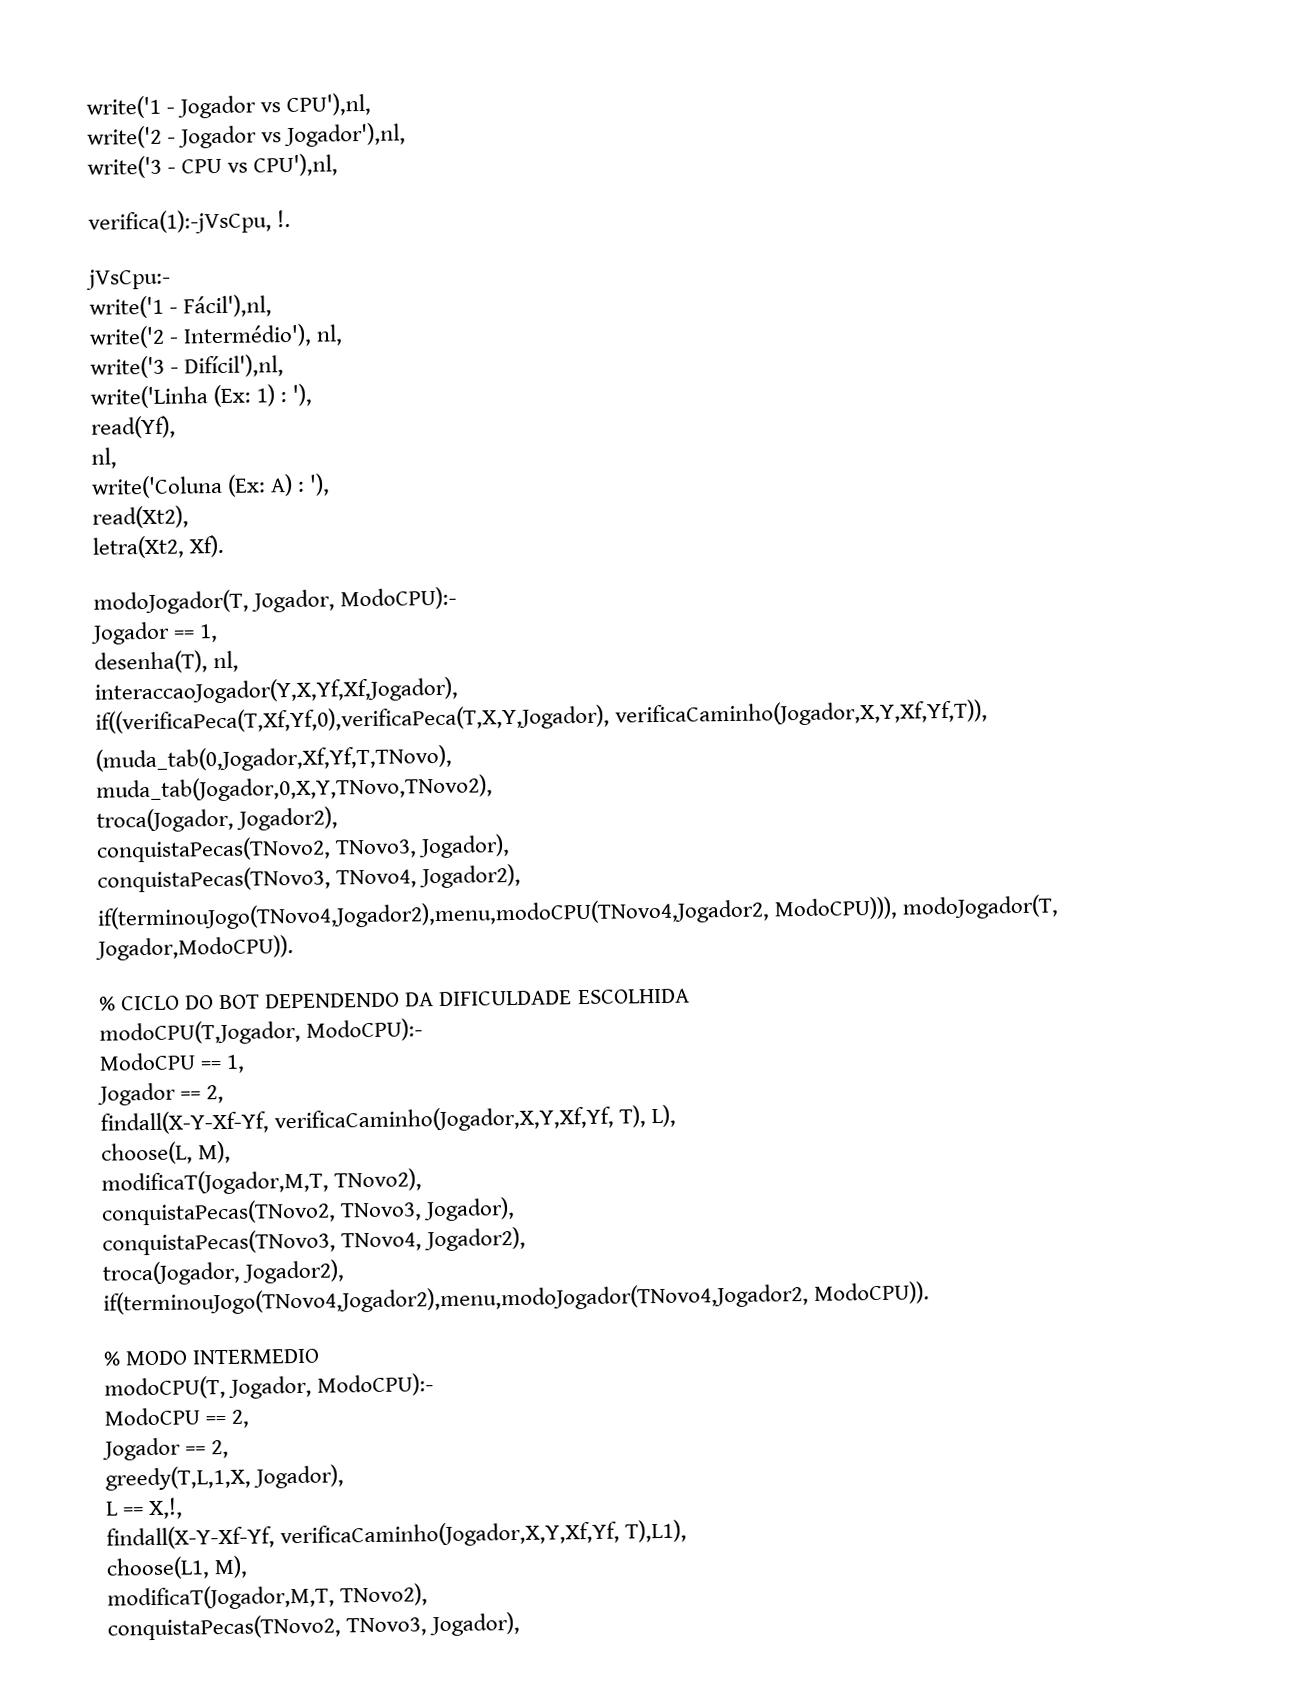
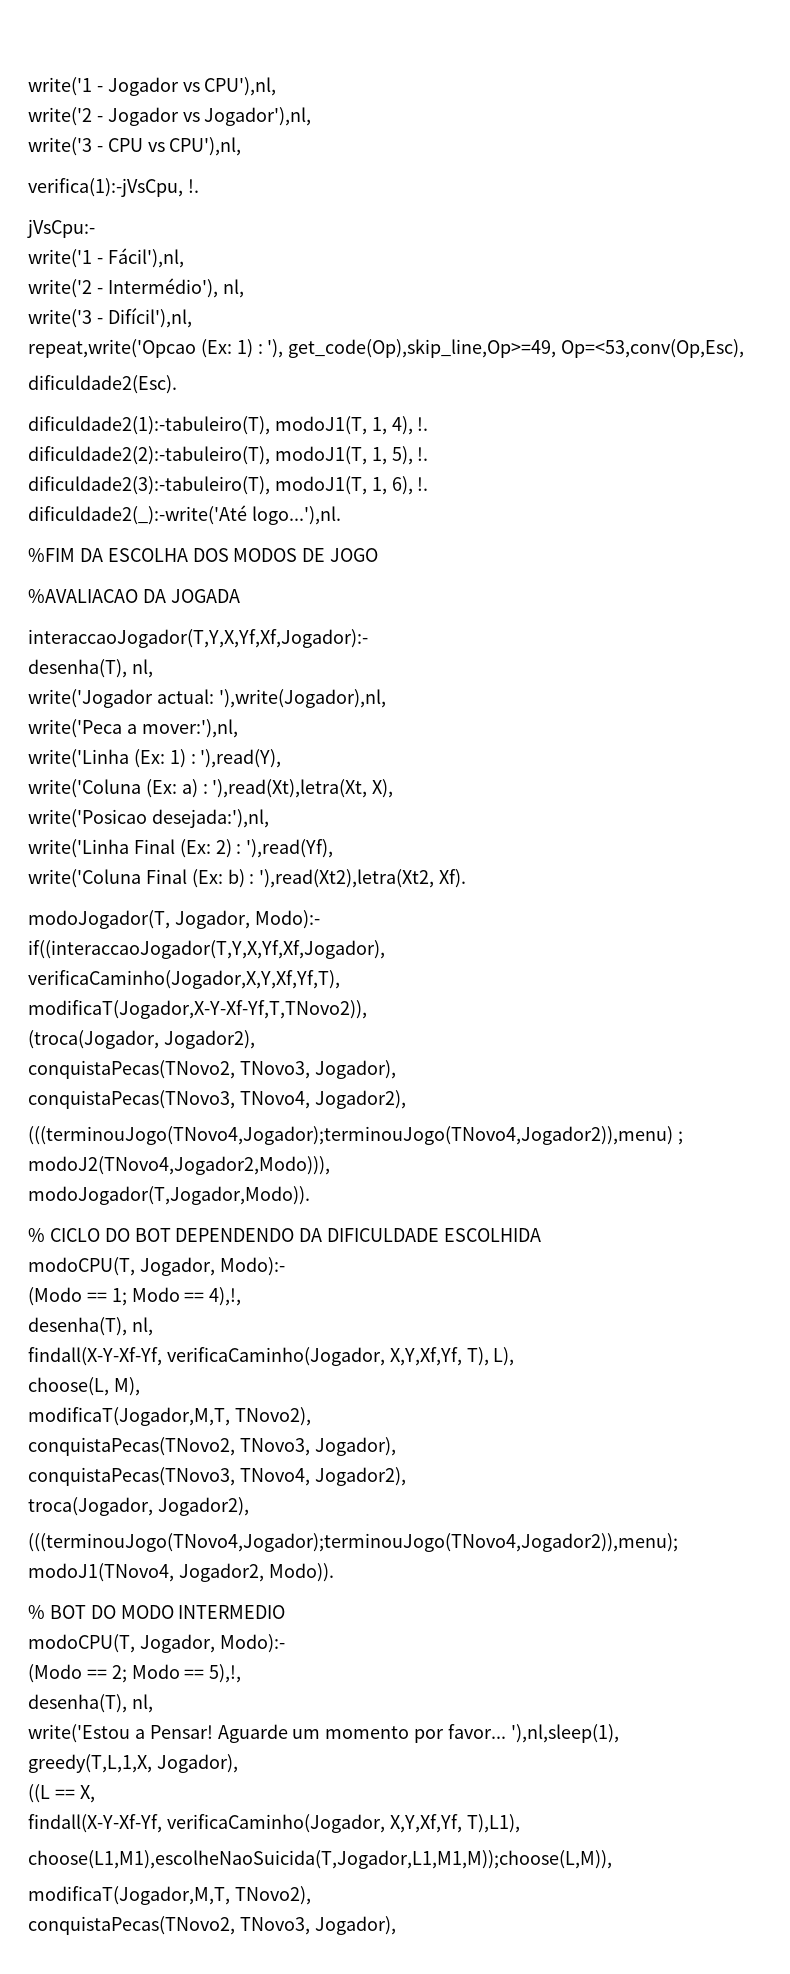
+ repeat,write('Opcao (Ex: 1) : '), get_code(Op),skip_line,Op>=49, Op=<53,conv(Op,Esc),
+ dificuldade2(Esc).
+ dificuldade2(1):-tabuleiro(T), modoJ1(T, 1, 4), !.
+ dificuldade2(2):-tabuleiro(T), modoJ1(T, 1, 5), !.
+ dificuldade2(3):-tabuleiro(T), modoJ1(T, 1, 6), !.
+ dificuldade2(_):-write('Até logo...'),nl.
+ %FIM DA ESCOLHA DOS MODOS DE JOGO
+ %AVALIACAO DA JOGADA
+ interaccaoJogador(T,Y,X,Yf,Xf,Jogador):-
+ desenha(T), nl,
+ write('Jogador actual: '),write(Jogador),nl,
+ write('Peca a mover:'),nl,
- write('Linha (Ex: 1) : '),
- read(Yf),
- nl,
+ write('Linha (Ex: 1) : '),read(Y),
- write('Coluna (Ex: A) : '),
- read(Xt2),
- letra(Xt2, Xf).
- modoJogador(T, Jogador, ModoCPU):-
- Jogador == 1,
- desenha(T), nl,
- interaccaoJogador(Y,X,Yf,Xf,Jogador),
- if((verificaPeca(T,Xf,Yf,0),verificaPeca(T,X,Y,Jogador), verificaCaminho(Jogador,X,Y,Xf,Yf,T)),
- (muda_tab(0,Jogador,Xf,Yf,T,TNovo),
- muda_tab(Jogador,0,X,Y,TNovo,TNovo2),
- troca(Jogador, Jogador2),
+ write('Coluna (Ex: a) : '),read(Xt),letra(Xt, X),
+ write('Posicao desejada:'),nl,
+ write('Linha Final (Ex: 2) : '),read(Yf),
+ write('Coluna Final (Ex: b) : '),read(Xt2),letra(Xt2, Xf).
+ modoJogador(T, Jogador, Modo):-
+ if((interaccaoJogador(T,Y,X,Yf,Xf,Jogador),
+ verificaCaminho(Jogador,X,Y,Xf,Yf,T),
+ modificaT(Jogador,X-Y-Xf-Yf,T,TNovo2)),
+ (troca(Jogador, Jogador2),
- if(terminouJogo(TNovo4,Jogador2),menu,modoCPU(TNovo4,Jogador2, ModoCPU))), modoJogador(T, Jogador,ModoCPU)).
+ (((terminouJogo(TNovo4,Jogador);terminouJogo(TNovo4,Jogador2)),menu) ; modoJ2(TNovo4,Jogador2,Modo))),
+ modoJogador(T,Jogador,Modo)).
  % CICLO DO BOT DEPENDENDO DA DIFICULDADE ESCOLHIDA
- modoCPU(T,Jogador, ModoCPU):-
- ModoCPU == 1,
- Jogador == 2,
- findall(X-Y-Xf-Yf, verificaCaminho(Jogador,X,Y,Xf,Yf, T), L),
+ modoCPU(T, Jogador, Modo):-
+ (Modo == 1; Modo == 4),!,
+ desenha(T), nl,
+ findall(X-Y-Xf-Yf, verificaCaminho(Jogador, X,Y,Xf,Yf, T), L),
- if(terminouJogo(TNovo4,Jogador2),menu,modoJogador(TNovo4,Jogador2, ModoCPU)).
- % MODO INTERMEDIO
- modoCPU(T, Jogador, ModoCPU):-
- ModoCPU == 2,
- Jogador == 2,
+ (((terminouJogo(TNovo4,Jogador);terminouJogo(TNovo4,Jogador2)),menu); modoJ1(TNovo4, Jogador2, Modo)).
+ % BOT DO MODO INTERMEDIO
+ modoCPU(T, Jogador, Modo):-
+ (Modo == 2; Modo == 5),!,
+ desenha(T), nl,
+ write('Estou a Pensar! Aguarde um momento por favor... '),nl,sleep(1),
- L == X,!,
- findall(X-Y-Xf-Yf, verificaCaminho(Jogador,X,Y,Xf,Yf, T),L1),
+ ((L == X,
+ findall(X-Y-Xf-Yf, verificaCaminho(Jogador, X,Y,Xf,Yf, T),L1),
- choose(L1, M),
+ choose(L1,M1),escolheNaoSuicida(T,Jogador,L1,M1,M));choose(L,M)),

